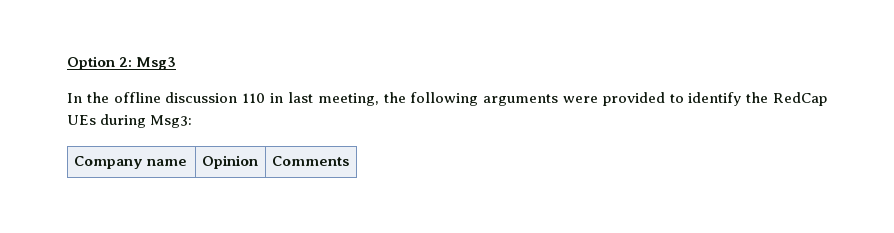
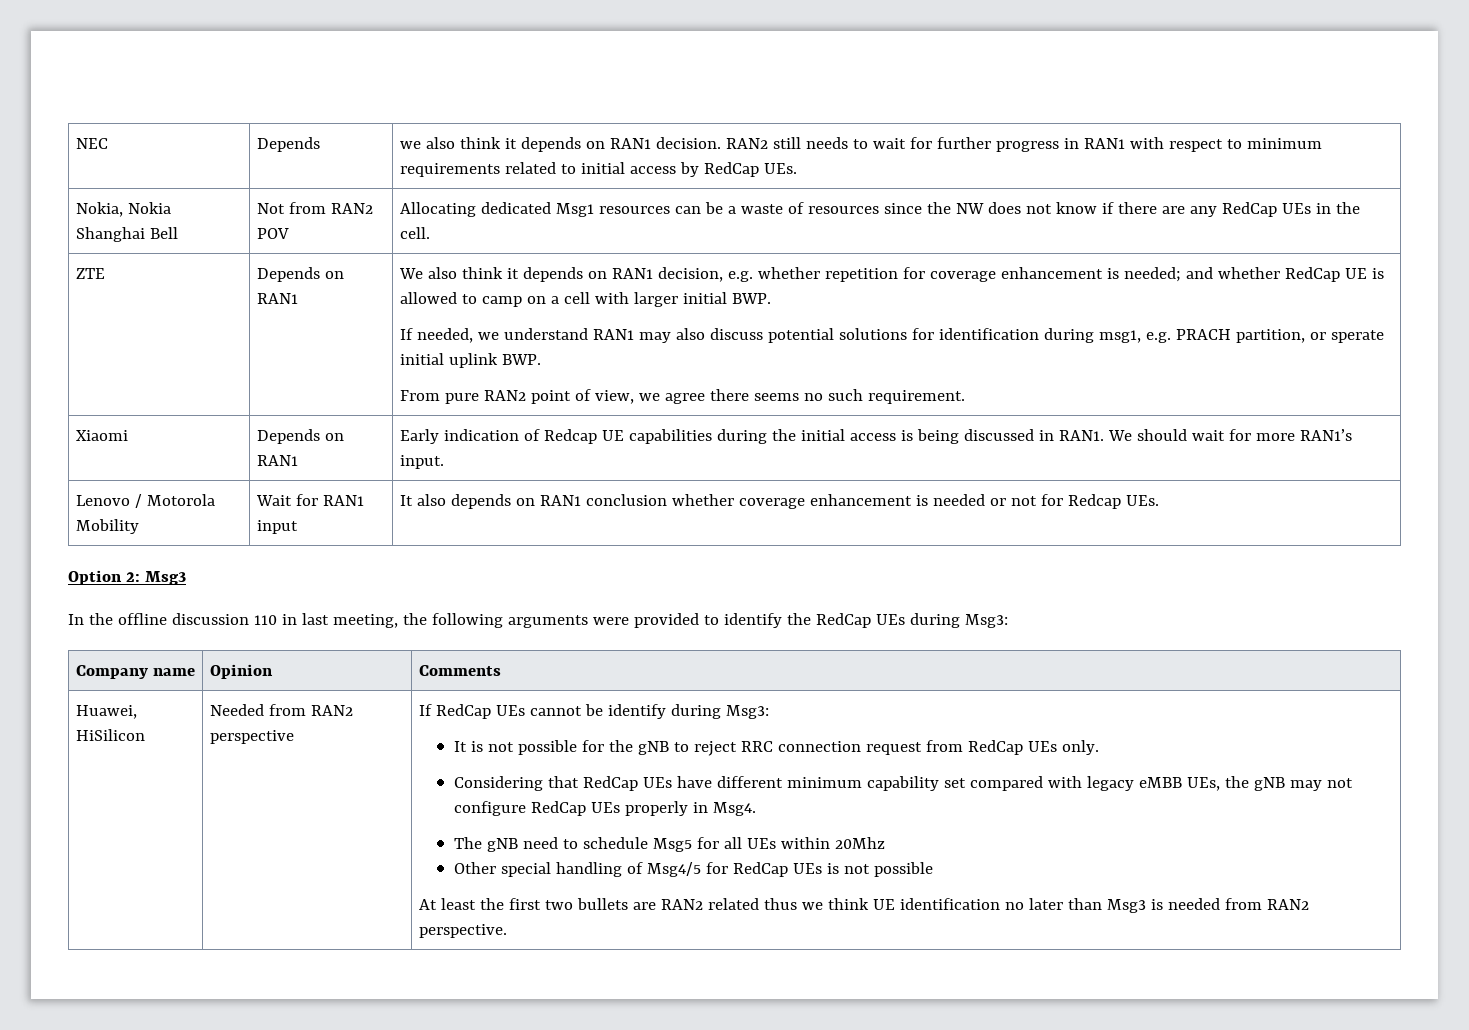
+ NEC | Depends | we also think it depends on RAN1 decision. RAN2 still needs to wait for further progress in RAN1 with respect to minimum requirements related to initial access by RedCap UEs.
+ Nokia, Nokia Shanghai Bell | Not from RAN2 POV | Allocating dedicated Msg1 resources can be a waste of resources since the NW does not know if there are any RedCap UEs in the cell.
+ ZTE | Depends on RAN1 | We also think it depends on RAN1 decision, e.g. whether repetition for coverage enhancement is needed; and whether RedCap UE is allowed to camp on a cell with larger initial BWP.
+ If needed, we understand RAN1 may also discuss potential solutions for identification during msg1, e.g. PRACH partition, or sperate initial uplink BWP.
+ From pure RAN2 point of view, we agree there seems no such requirement.
+ Xiaomi | Depends on RAN1 | Early indication of Redcap UE capabilities during the initial access is being discussed in RAN1. We should wait for more RAN1’s input.
+ Lenovo / Motorola Mobility | Wait for RAN1 input | It also depends on RAN1 conclusion whether coverage enhancement is needed or not for Redcap UEs.
+ Huawei, HiSilicon | Needed from RAN2 perspective | If RedCap UEs cannot be identify during Msg3:
+ It is not possible for the gNB to reject RRC connection request from RedCap UEs only.
+ Considering that RedCap UEs have different minimum capability set compared with legacy eMBB UEs, the gNB may not configure RedCap UEs properly in Msg4.
+ The gNB need to schedule Msg5 for all UEs within 20Mhz
+ Other special handling of Msg4/5 for RedCap UEs is not possible
+ At least the first two bullets are RAN2 related thus we think UE identification no later than Msg3 is needed from RAN2 perspective.

